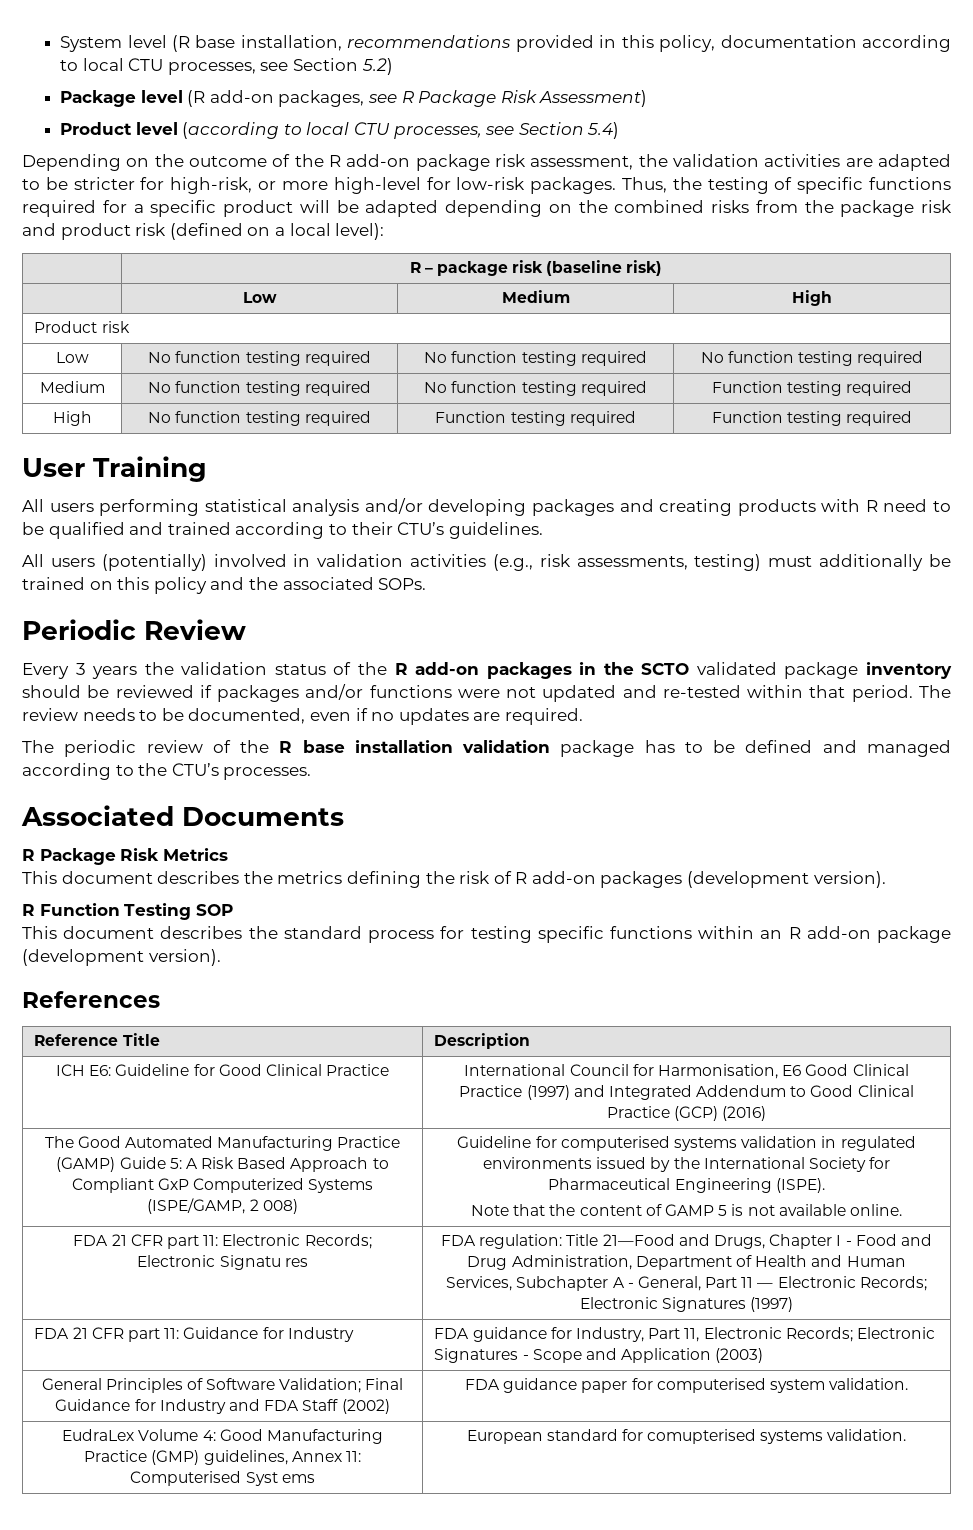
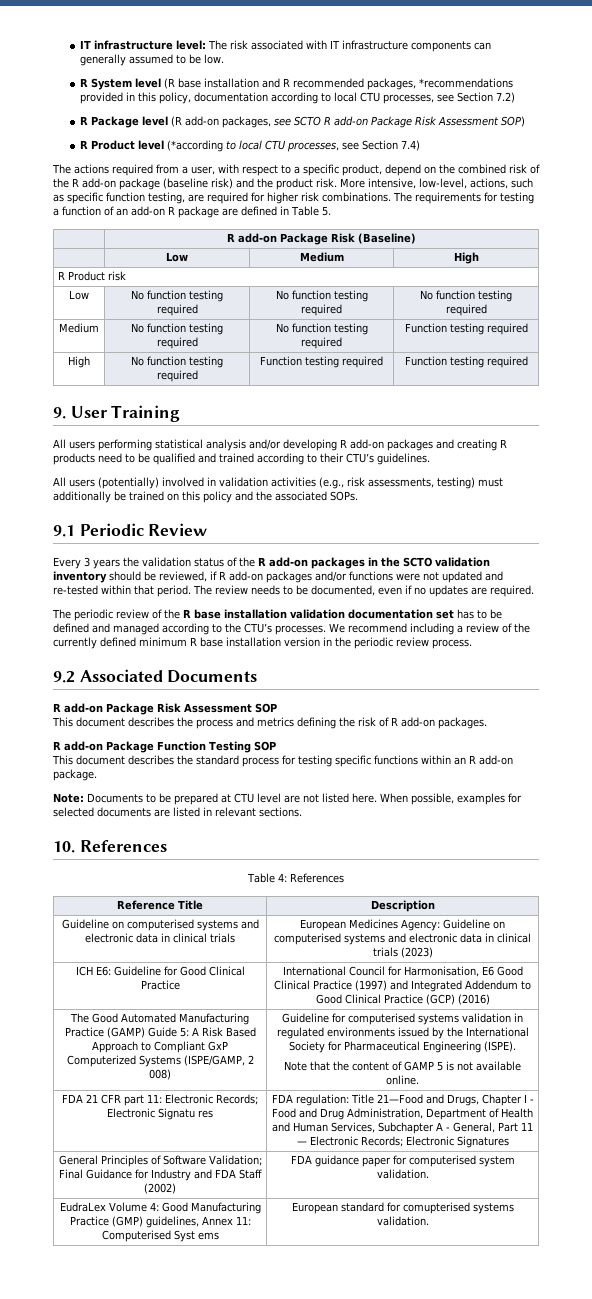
- System level (R base installation, recommendations provided in this policy, documentation according to local CTU processes, see Section 5.2)
- Package level (R add-on packages, see R Package Risk Assessment)
- Product level (according to local CTU processes, see Section 5.4)
- Depending on the outcome of the R add-on package risk assessment, the validation activities are adapted to be stricter for high-risk, or more high-level for low-risk packages. Thus, the testing of specific functions required for a specific product will be adapted depending on the combined risks from the package risk and product risk (defined on a local level):
- | R – package risk (baseline risk)
+ IT infrastructure level: The risk associated with IT infrastructure components can generally assumed to be low.
+ R System level (R base installation and R recommended packages, *recommendations provided in this policy, documentation according to local CTU processes, see Section 7.2)
+ R Package level (R add-on packages, see SCTO R add-on Package Risk Assessment SOP)
+ R Product level (*according to local CTU processes, see Section 7.4)
+ The actions required from a user, with respect to a specific product, depend on the combined risk of the R add-on package (baseline risk) and the product risk. More intensive, low-level, actions, such as specific function testing, are required for higher risk combinations. The requirements for testing a function of an add-on R package are defined in Table 5.
+ | R add-on Package Risk (Baseline)
- Product risk
+ R Product risk
- User Training
+ 9. User Training
- All users performing statistical analysis and/or developing packages and creating products with R need to be qualified and trained according to their CTU’s guidelines.
+ All users performing statistical analysis and/or developing R add-on packages and creating R products need to be qualified and trained according to their CTU’s guidelines.
- Periodic Review
+ 9.1 Periodic Review
- Every 3 years the validation status of the R add-on packages in the SCTO validated package inventory should be reviewed if packages and/or functions were not updated and re-tested within that period.
+ Every 3 years the validation status of the R add-on packages in the SCTO validation inventory should be reviewed, if R add-on packages and/or functions were not updated and re-tested within that period.
- The periodic review of the R base installation validation package has to be defined and managed according to the CTU’s processes.
- Associated Documents
+ The periodic review of the R base installation validation documentation set has to be defined and managed according to the CTU’s processes. We recommend including a review of the currently defined minimum R base installation version in the periodic review process.
+ 9.2 Associated Documents
- R Package Risk Metrics
- This document describes the metrics defining the risk of R add-on packages (development version).
- R Function Testing SOP
+ R add-on Package Risk Assessment SOP
+ This document describes the process and metrics defining the risk of R add-on packages.
+ R add-on Package Function Testing SOP
- This document describes the standard process for testing specific functions within an R add-on package (development version).
- References
+ This document describes the standard process for testing specific functions within an R add-on package.
+ Note: Documents to be prepared at CTU level are not listed here. When possible, examples for selected documents are listed in relevant sections.
+ 10. References
+ Table 4: References
  Reference Title | Description
+ Guideline on computerised systems and electronic data in clinical trials | European Medicines Agency: Guideline on computerised systems and electronic data in clinical trials (2023)
- FDA regulation: Title 21—Food and Drugs, Chapter I - Food and Drug Administration, Department of Health and Human Services, Subchapter A - General, Part 11 — Electronic Records; Electronic Signatures (1997)
- FDA 21 CFR part 11: Guidance for Industry | FDA guidance for Industry, Part 11, Electronic Records; Electronic Signatures - Scope and Application (2003)
+ FDA regulation: Title 21—Food and Drugs, Chapter I - Food and Drug Administration, Department of Health and Human Services, Subchapter A - General, Part 11 — Electronic Records; Electronic Signatures

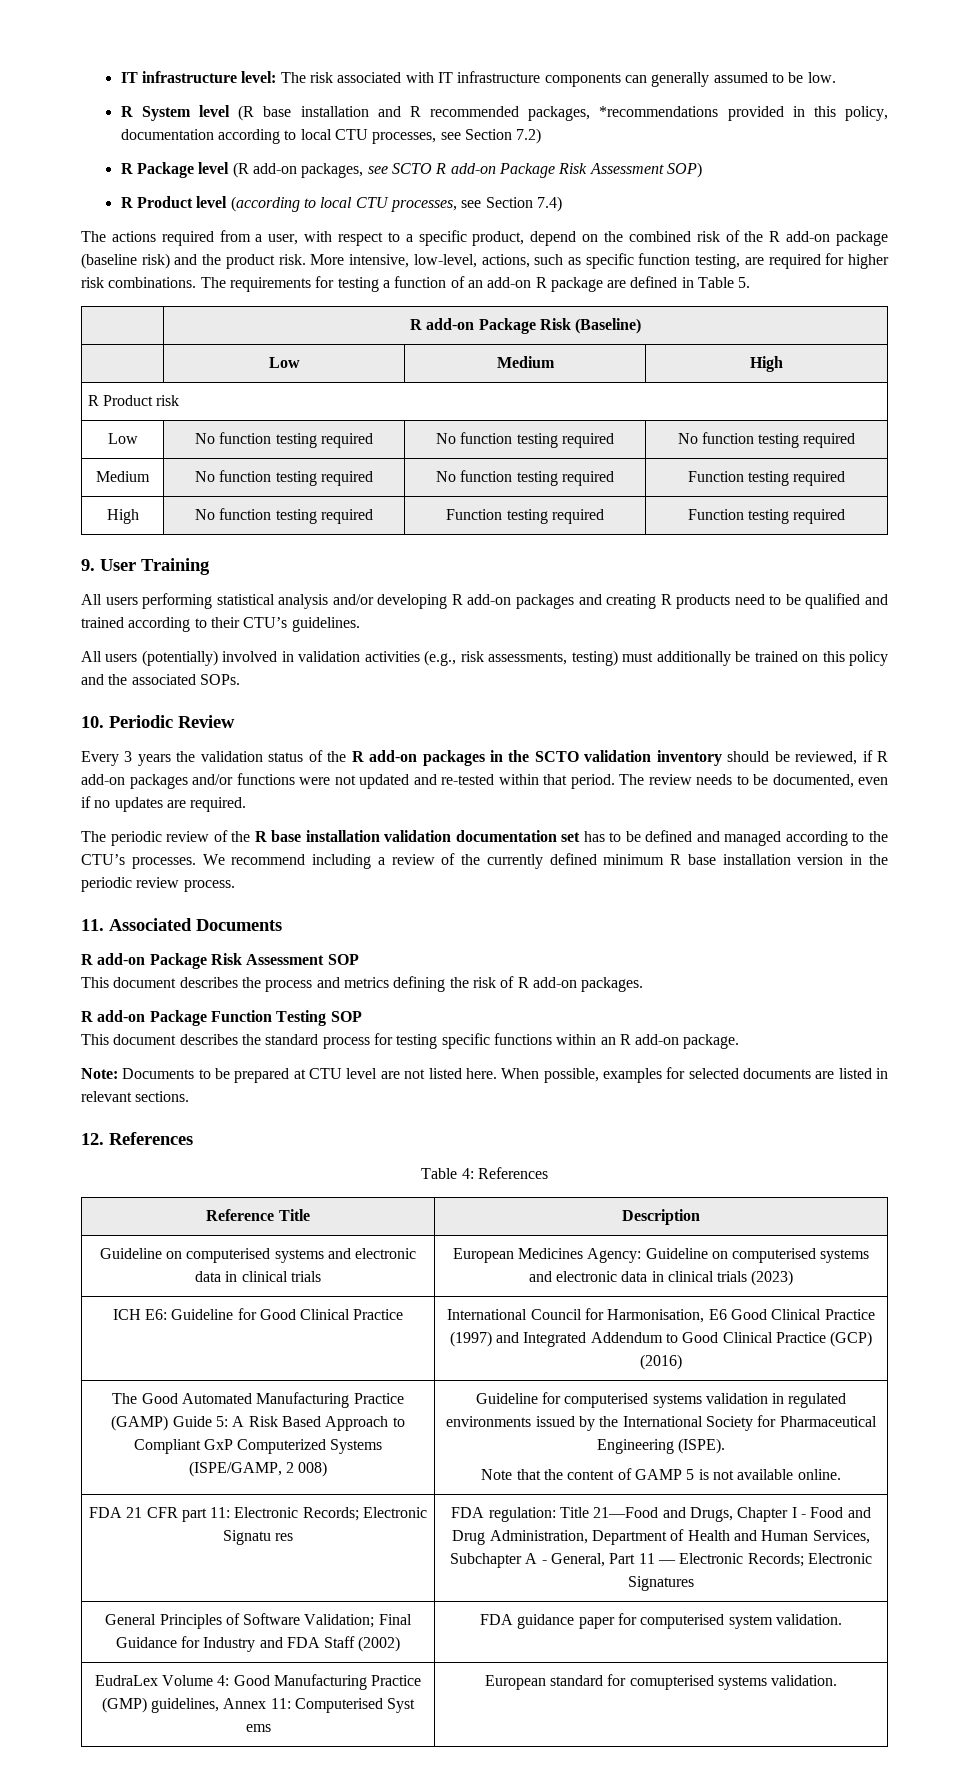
- R Product level (*according to local CTU processes, see Section 7.4)
+ R Product level (according to local CTU processes, see Section 7.4)
- 9.1 Periodic Review
+ 10. Periodic Review
- 9.2 Associated Documents
+ 11. Associated Documents
- 10. References
+ 12. References

